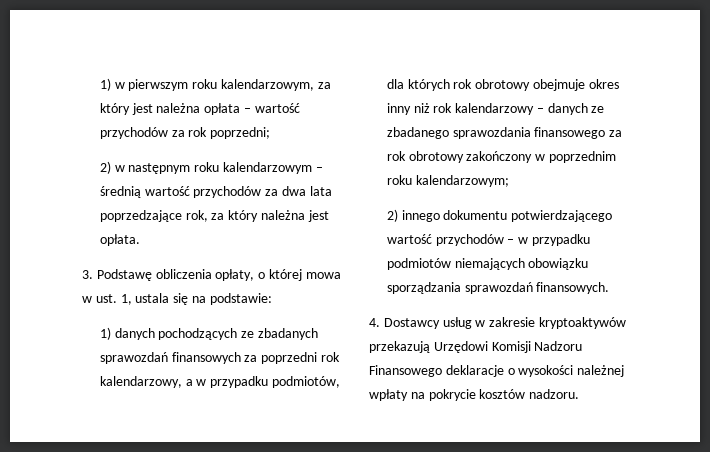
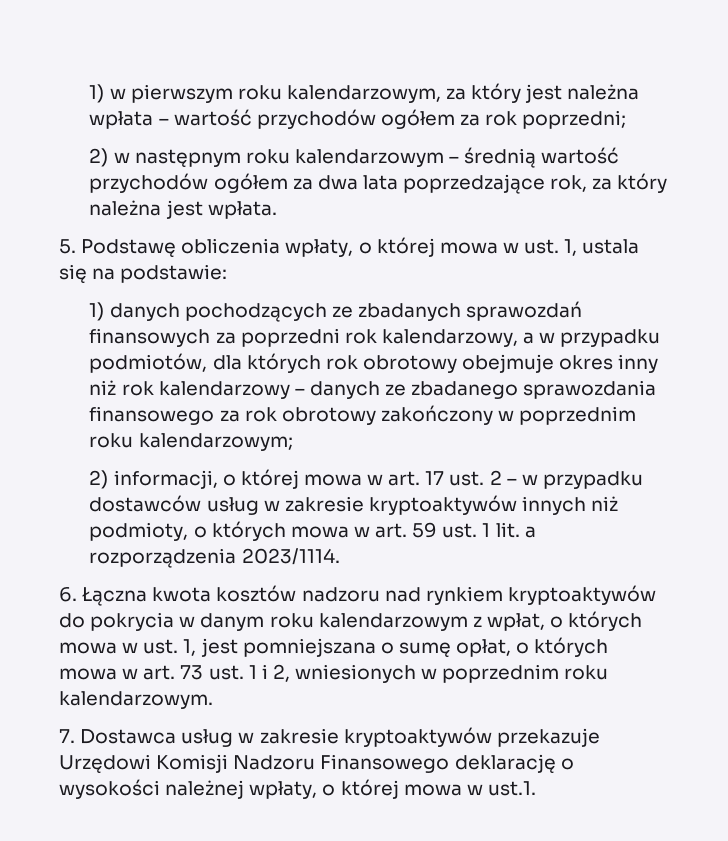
- 1) w pierwszym roku kalendarzowym, za który jest należna opłata – wartość przychodów za rok poprzedni;
+ 1) w pierwszym roku kalendarzowym, za który jest należna wpłata – wartość przychodów ogółem za rok poprzedni;
- 2) w następnym roku kalendarzowym – średnią wartość przychodów za dwa lata poprzedzające rok, za który należna jest opłata.
- 3. Podstawę obliczenia opłaty, o której mowa w ust. 1, ustala się na podstawie:
+ 2) w następnym roku kalendarzowym – średnią wartość przychodów ogółem za dwa lata poprzedzające rok, za który należna jest wpłata.
+ 5. Podstawę obliczenia wpłaty, o której mowa w ust. 1, ustala się na podstawie:
- 2) innego dokumentu potwierdzającego wartość przychodów – w przypadku podmiotów niemających obowiązku sporządzania sprawozdań finansowych.
- 4. Dostawcy usług w zakresie kryptoaktywów przekazują Urzędowi Komisji Nadzoru Finansowego deklaracje o wysokości należnej wpłaty na pokrycie kosztów nadzoru.
+ 2) informacji, o której mowa w art. 17 ust. 2 – w przypadku dostawców usług w zakresie kryptoaktywów innych niż podmioty, o których mowa w art. 59 ust. 1 lit. a rozporządzenia 2023/1114.
+ 6. Łączna kwota kosztów nadzoru nad rynkiem kryptoaktywów do pokrycia w danym roku kalendarzowym z wpłat, o których mowa w ust. 1, jest pomniejszana o sumę opłat, o których mowa w art. 73 ust. 1 i 2, wniesionych w poprzednim roku kalendarzowym.
+ 7. Dostawca usług w zakresie kryptoaktywów przekazuje Urzędowi Komisji Nadzoru Finansowego deklarację o wysokości należnej wpłaty, o której mowa w ust.1.

